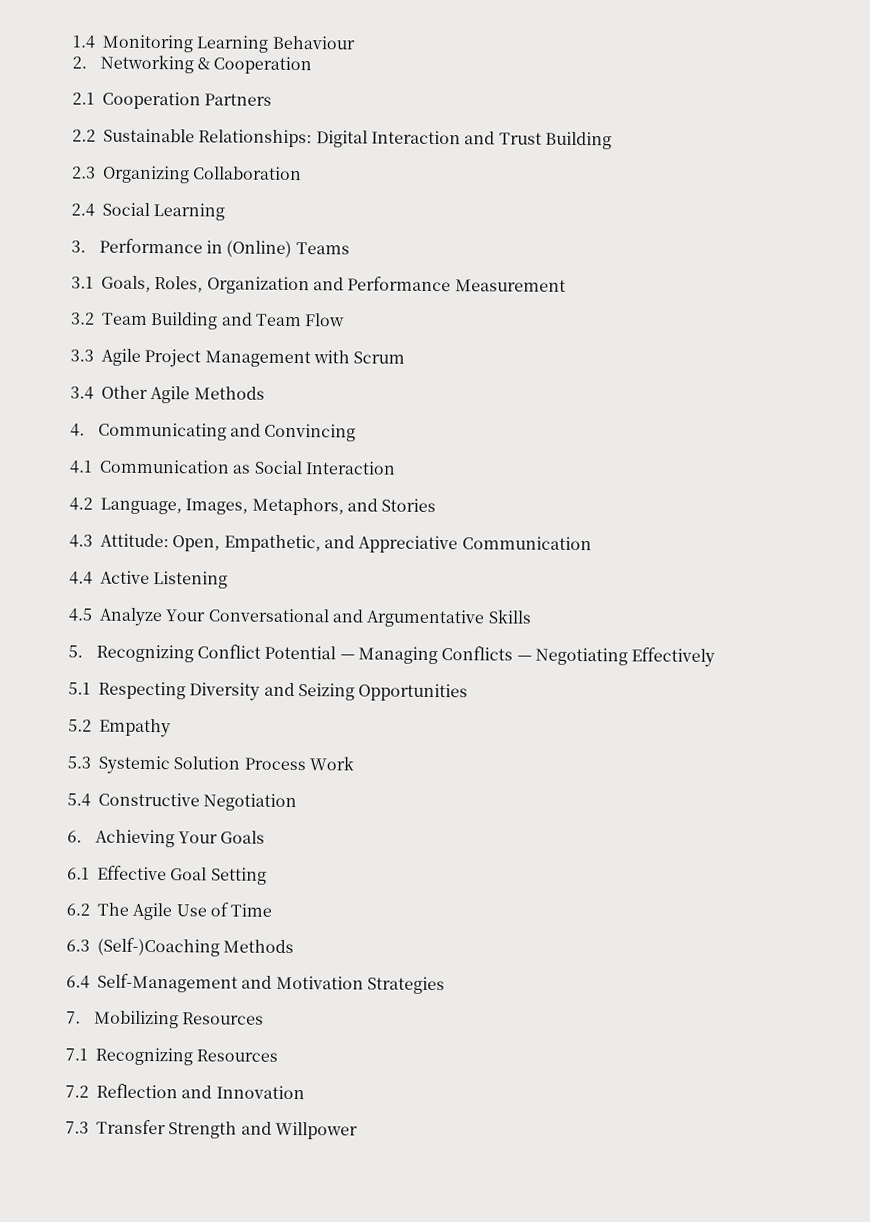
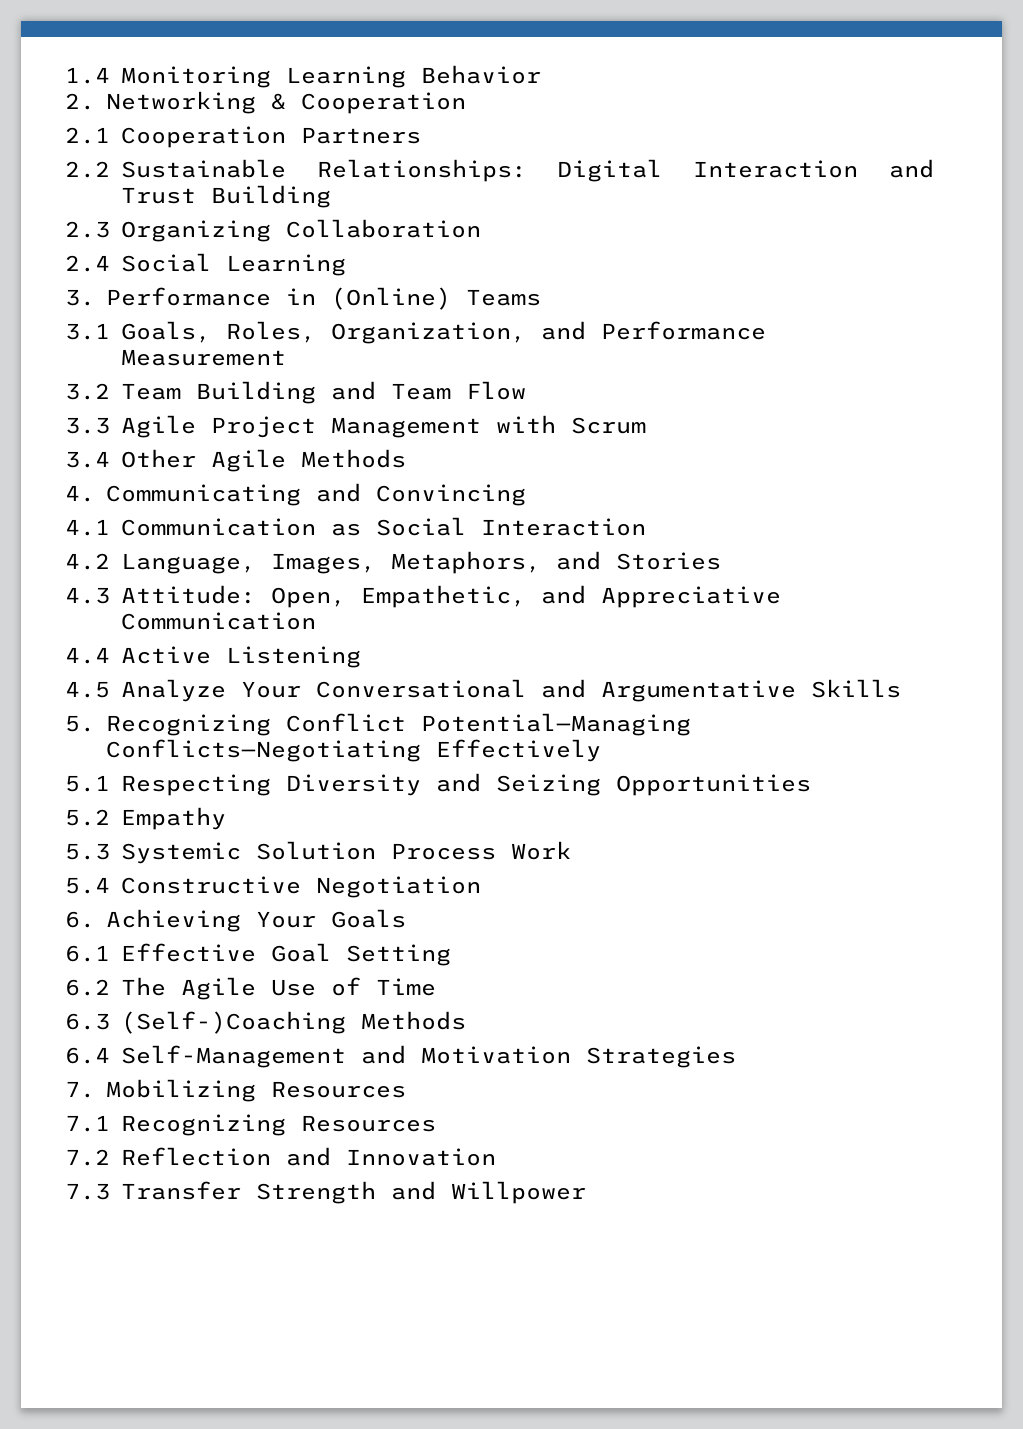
- 1.4 Monitoring Learning Behaviour
+ 1.4 Monitoring Learning Behavior
- 3.1 Goals, Roles, Organization and Performance Measurement
+ 3.1 Goals, Roles, Organization, and Performance Measurement
- 5. Recognizing Conflict Potential — Managing Conflicts — Negotiating Effectively
+ 5. Recognizing Conflict Potential—Managing Conflicts—Negotiating Effectively

